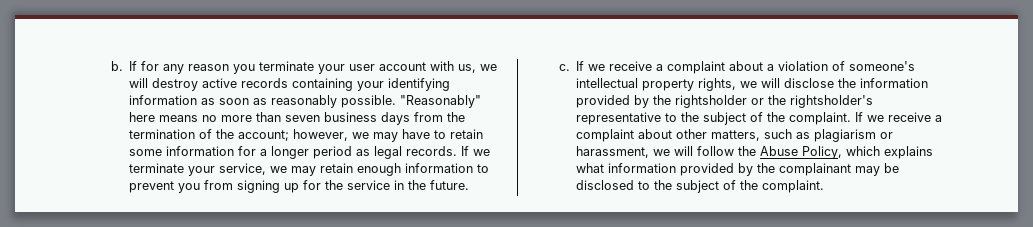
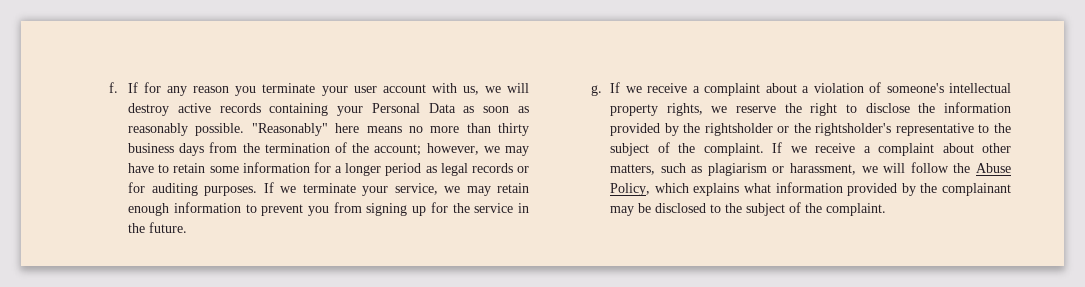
- b.
+ f.
- If for any reason you terminate your user account with us, we will destroy active records containing your identifying information as soon as reasonably possible.
+ If for any reason you terminate your user account with us, we will destroy active records containing your Personal Data as soon as reasonably possible.
- "Reasonably" here means no more than seven business days from the termination of the account; however, we may have to retain some information for a longer period as legal records.
+ "Reasonably" here means no more than thirty business days from the termination of the account; however, we may have to retain some information for a longer period as legal records or for auditing purposes.
- c.
+ g.
- If we receive a complaint about a violation of someone's intellectual property rights, we will disclose the information provided by the rightsholder or the rightsholder's representative to the subject of the complaint.
+ If we receive a complaint about a violation of someone's intellectual property rights, we reserve the right to disclose the information provided by the rightsholder or the rightsholder's representative to the subject of the complaint.

